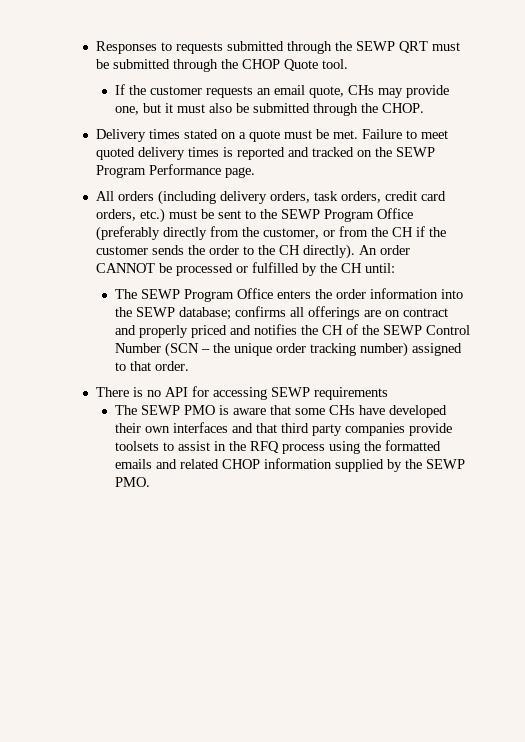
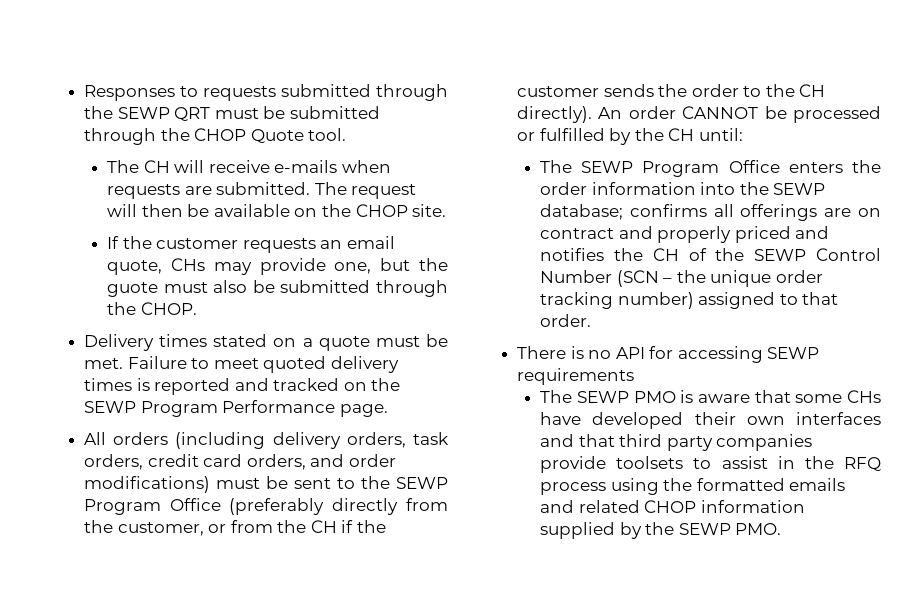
+ The CH will receive e-mails when requests are submitted. The request will then be available on the CHOP site.
- If the customer requests an email quote, CHs may provide one, but it must also be submitted through the CHOP.
+ If the customer requests an email quote, CHs may provide one, but the guote must also be submitted through the CHOP.
- All orders (including delivery orders, task orders, credit card orders, etc.) must be sent to the SEWP Program Office (preferably directly from the customer, or from the CH if the customer sends the order to the CH directly).
+ All orders (including delivery orders, task orders, credit card orders, and order modifications) must be sent to the SEWP Program Office (preferably directly from the customer, or from the CH if the customer sends the order to the CH directly).

